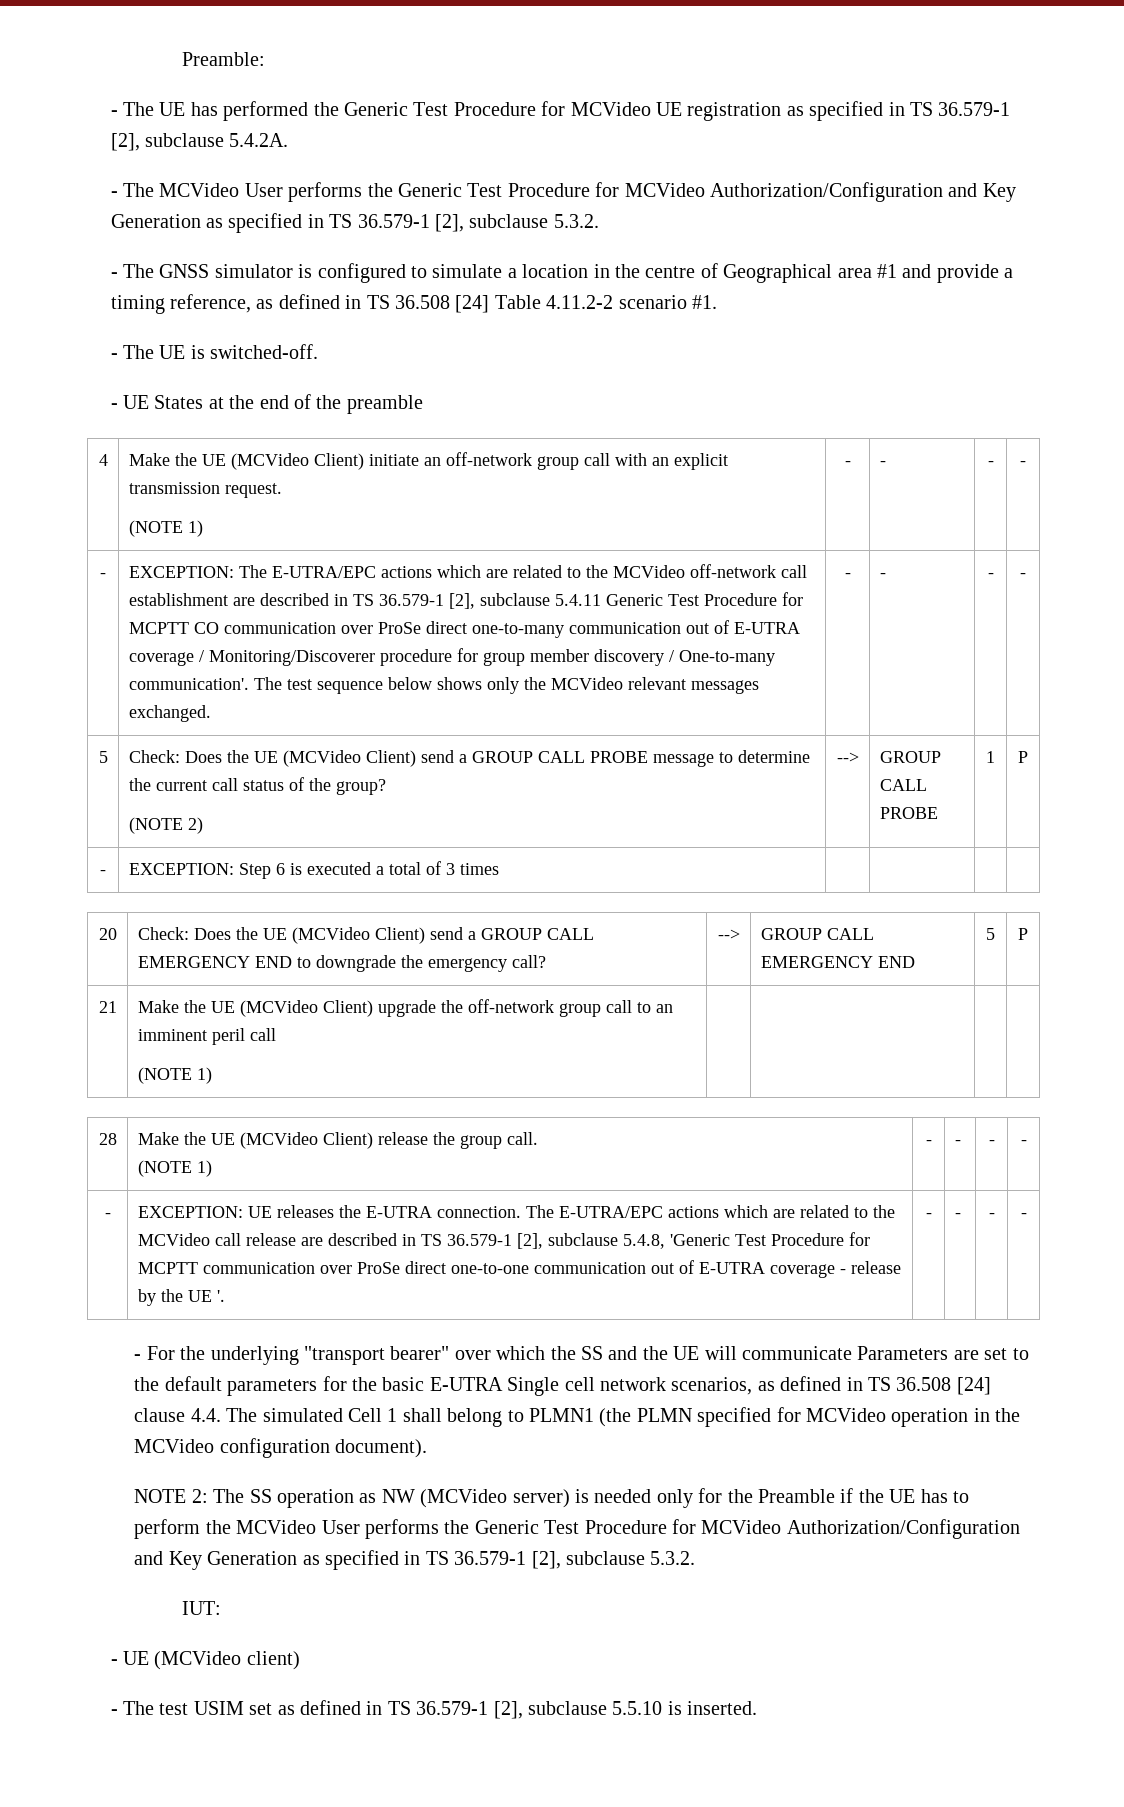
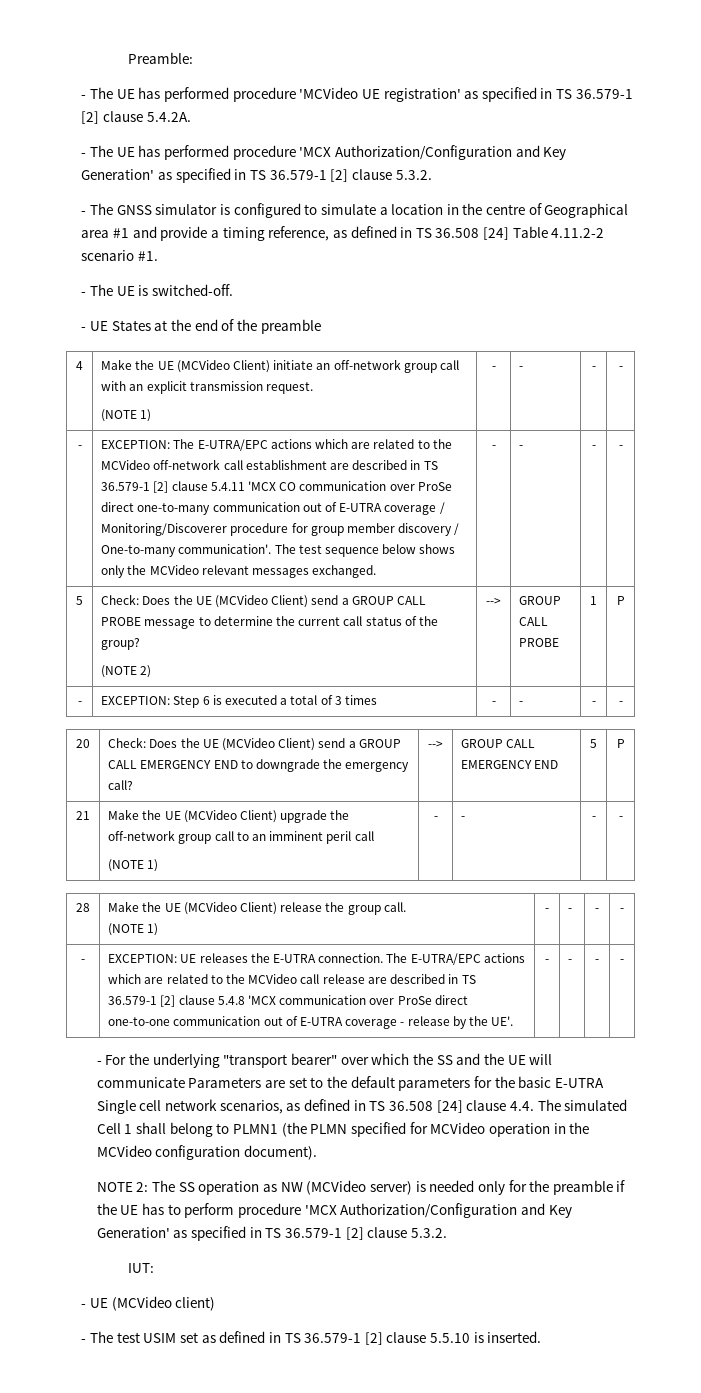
- - The UE has performed the Generic Test Procedure for MCVideo UE registration as specified in TS 36.579-1 [2], subclause 5.4.2A.
+ - The UE has performed procedure 'MCVideo UE registration' as specified in TS 36.579-1 [2] clause 5.4.2A.
- - The MCVideo User performs the Generic Test Procedure for MCVideo Authorization/Configuration and Key Generation as specified in TS 36.579-1 [2], subclause 5.3.2.
+ - The UE has performed procedure 'MCX Authorization/Configuration and Key Generation' as specified in TS 36.579-1 [2] clause 5.3.2.
- EXCEPTION: The E-UTRA/EPC actions which are related to the MCVideo off-network call establishment are described in TS 36.579-1 [2], subclause 5.4.11 Generic Test Procedure for MCPTT CO communication over ProSe direct one-to-many communication out of E-UTRA coverage / Monitoring/Discoverer procedure for group member discovery / One-to-many communication'.
+ EXCEPTION: The E-UTRA/EPC actions which are related to the MCVideo off-network call establishment are described in TS 36.579-1 [2] clause 5.4.11 'MCX CO communication over ProSe direct one-to-many communication out of E-UTRA coverage / Monitoring/Discoverer procedure for group member discovery / One-to-many communication'.
- - | EXCEPTION: Step 6 is executed a total of 3 times | | | |
+ - | EXCEPTION: Step 6 is executed a total of 3 times | - | - | - | -
  21 | Make the UE (MCVideo Client) upgrade the off-network group call to an imminent peril call
- (NOTE 1) | | | |
+ (NOTE 1) | - | - | - | -
- The E-UTRA/EPC actions which are related to the MCVideo call release are described in TS 36.579-1 [2], subclause 5.4.8, 'Generic Test Procedure for MCPTT communication over ProSe direct one-to-one communication out of E-UTRA coverage - release by the UE '.
+ The E-UTRA/EPC actions which are related to the MCVideo call release are described in TS 36.579-1 [2] clause 5.4.8 'MCX communication over ProSe direct one-to-one communication out of E-UTRA coverage - release by the UE'.
- NOTE 2: The SS operation as NW (MCVideo server) is needed only for the Preamble if the UE has to perform the MCVideo User performs the Generic Test Procedure for MCVideo Authorization/Configuration and Key Generation as specified in TS 36.579-1 [2], subclause 5.3.2.
+ NOTE 2: The SS operation as NW (MCVideo server) is needed only for the preamble if the UE has to perform procedure 'MCX Authorization/Configuration and Key Generation' as specified in TS 36.579-1 [2] clause 5.3.2.
- - The test USIM set as defined in TS 36.579-1 [2], subclause 5.5.10 is inserted.
+ - The test USIM set as defined in TS 36.579-1 [2] clause 5.5.10 is inserted.

